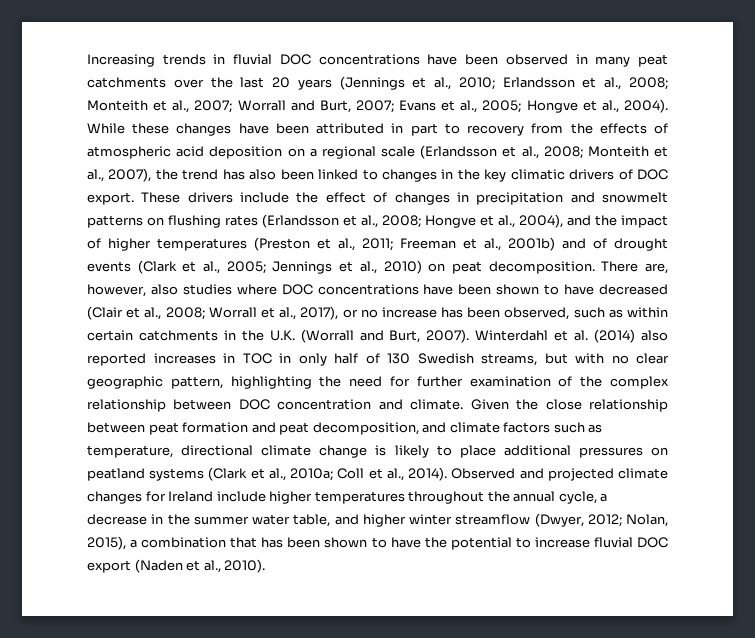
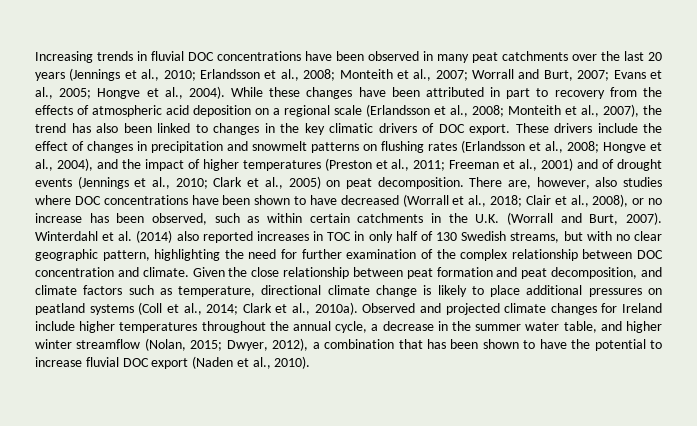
- These drivers include the effect of changes in precipitation and snowmelt patterns on flushing rates (Erlandsson et al., 2008; Hongve et al., 2004), and the impact of higher temperatures (Preston et al., 2011; Freeman et al., 2001b) and of drought events (Clark et al., 2005; Jennings et al., 2010) on peat decomposition.
+ These drivers include the effect of changes in precipitation and snowmelt patterns on flushing rates (Erlandsson et al., 2008; Hongve et al., 2004), and the impact of higher temperatures (Preston et al., 2011; Freeman et al., 2001) and of drought events (Jennings et al., 2010; Clark et al., 2005) on peat decomposition.
- There are, however, also studies where DOC concentrations have been shown to have decreased (Clair et al., 2008; Worrall et al., 2017), or no increase has been observed, such as within certain catchments in the U.K. (Worrall and Burt, 2007).
+ There are, however, also studies where DOC concentrations have been shown to have decreased (Worrall et al., 2018; Clair et al., 2008), or no increase has been observed, such as within certain catchments in the U.K. (Worrall and Burt, 2007).
- Given the close relationship between peat formation and peat decomposition, and climate factors such as temperature, directional climate change is likely to place additional pressures on peatland systems (Clark et al., 2010a; Coll et al., 2014).
+ Given the close relationship between peat formation and peat decomposition, and climate factors such as temperature, directional climate change is likely to place additional pressures on peatland systems (Coll et al., 2014; Clark et al., 2010a).
- Observed and projected climate changes for Ireland include higher temperatures throughout the annual cycle, a decrease in the summer water table, and higher winter streamflow (Dwyer, 2012; Nolan, 2015), a combination that has been shown to have the potential to increase fluvial DOC export (Naden et al., 2010).
+ Observed and projected climate changes for Ireland include higher temperatures throughout the annual cycle, a decrease in the summer water table, and higher winter streamflow (Nolan, 2015; Dwyer, 2012), a combination that has been shown to have the potential to increase fluvial DOC export (Naden et al., 2010).

